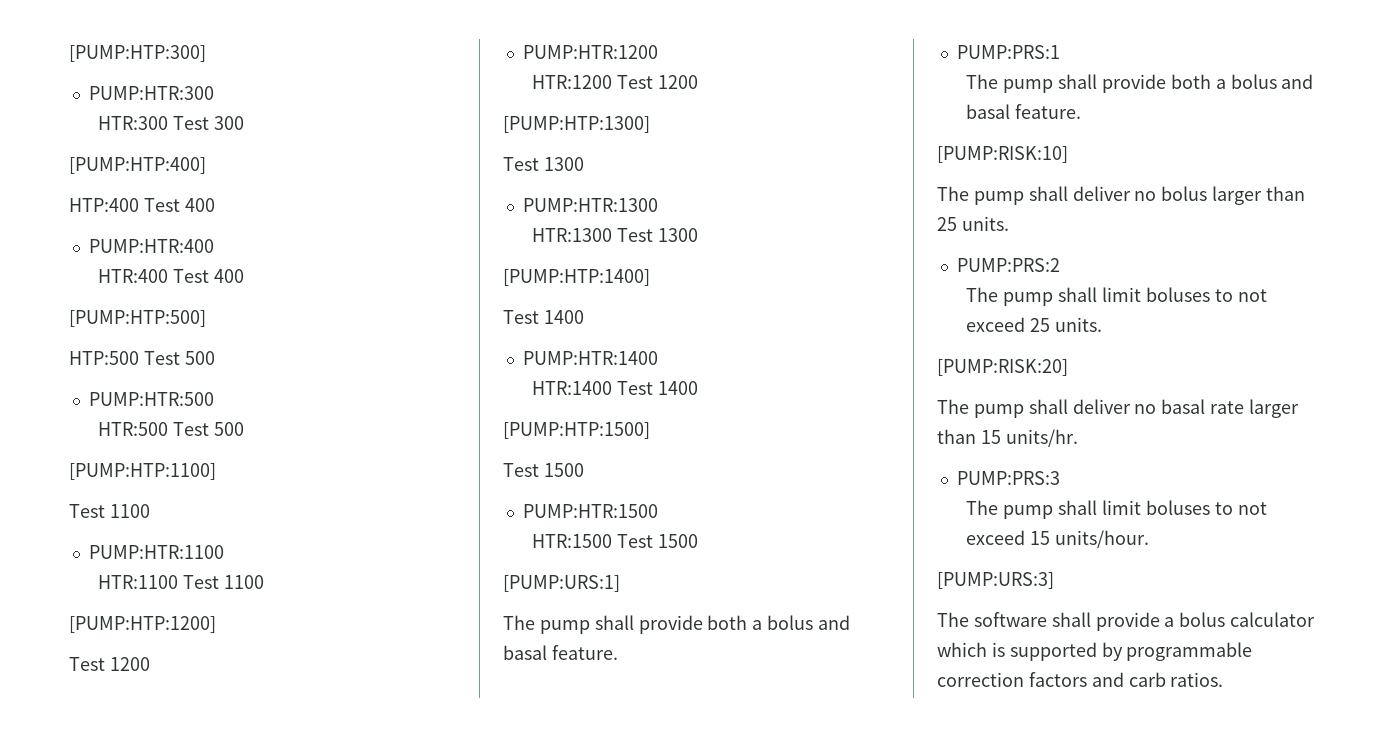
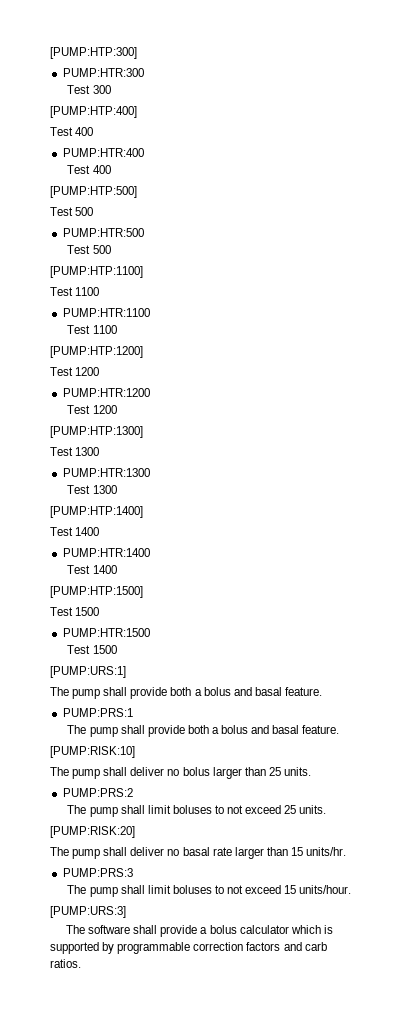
- HTR:300 Test 300
+ Test 300
  [PUMP:HTP:400]
- HTP:400 Test 400
+ Test 400
  PUMP:HTR:400
- HTR:400 Test 400
+ Test 400
  [PUMP:HTP:500]
- HTP:500 Test 500
+ Test 500
  PUMP:HTR:500
- HTR:500 Test 500
+ Test 500
  PUMP:HTR:1100
- HTR:1100 Test 1100
+ Test 1100
  PUMP:HTR:1200
- HTR:1200 Test 1200
+ Test 1200
  PUMP:HTR:1300
- HTR:1300 Test 1300
+ Test 1300
  PUMP:HTR:1400
- HTR:1400 Test 1400
+ Test 1400
  PUMP:HTR:1500
- HTR:1500 Test 1500
+ Test 1500

